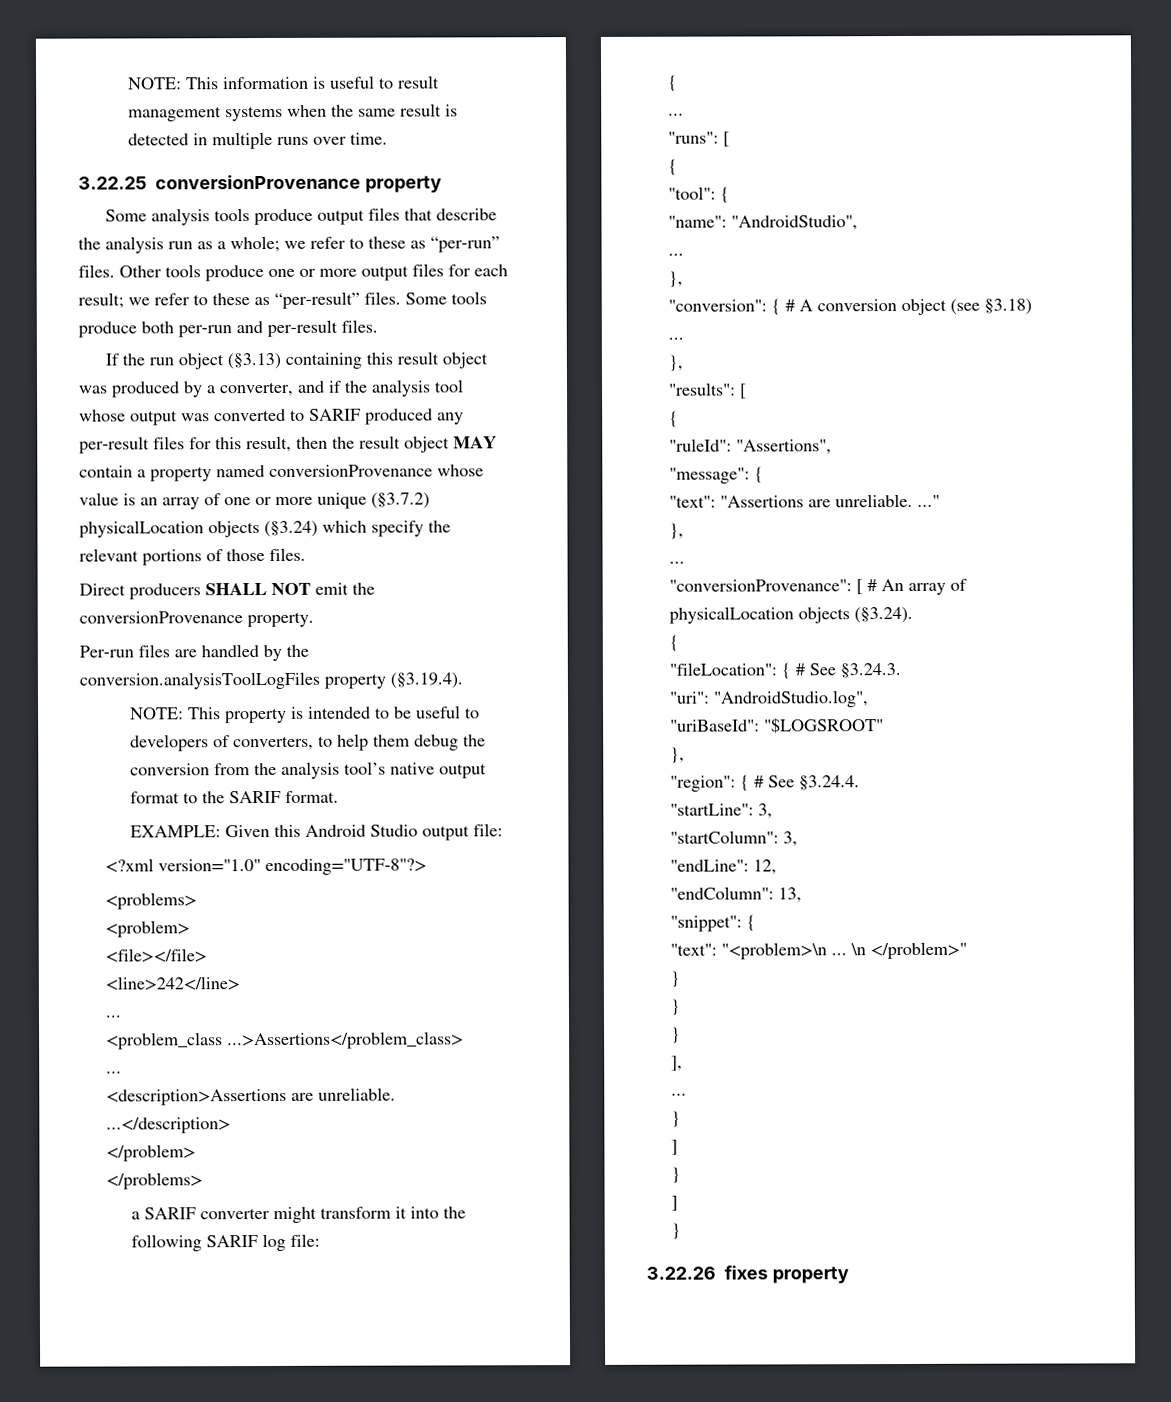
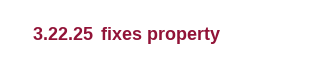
- NOTE: This information is useful to result management systems when the same result is detected in multiple runs over time.
- 3.22.25 conversionProvenance property
- Some analysis tools produce output files that describe the analysis run as a whole; we refer to these as “per-run” files. Other tools produce one or more output files for each result; we refer to these as “per-result” files. Some tools produce both per-run and per-result files.
- If the run object (§3.13) containing this result object was produced by a converter, and if the analysis tool whose output was converted to SARIF produced any per-result files for this result, then the result object MAY contain a property named conversionProvenance whose value is an array of one or more unique (§3.7.2) physicalLocation objects (§3.24) which specify the relevant portions of those files.
- Direct producers SHALL NOT emit the conversionProvenance property.
- Per-run files are handled by the conversion.analysisToolLogFiles property (§3.19.4).
- NOTE: This property is intended to be useful to developers of converters, to help them debug the conversion from the analysis tool’s native output format to the SARIF format.
- EXAMPLE: Given this Android Studio output file:
- <?xml version="1.0" encoding="UTF-8"?>
- <problems>
- <problem>
- <file></file>
- <line>242</line>
- ...
- <problem_class ...>Assertions</problem_class>
- ...
- <description>Assertions are unreliable. ...</description>
- </problem>
- </problems>
- a SARIF converter might transform it into the following SARIF log file:
- {
- ...
- "runs": [
- {
- "tool": {
- "name": "AndroidStudio",
- ...
- },
- "conversion": { # A conversion object (see §3.18)
- ...
- },
- "results": [
- {
- "ruleId": "Assertions",
- "message": {
- "text": "Assertions are unreliable. ..."
- },
- ...
- "conversionProvenance": [ # An array of physicalLocation objects (§3.24).
- {
- "fileLocation": { # See §3.24.3.
- "uri": "AndroidStudio.log",
- "uriBaseId": "$LOGSROOT"
- },
- "region": { # See §3.24.4.
- "startLine": 3,
- "startColumn": 3,
- "endLine": 12,
- "endColumn": 13,
- "snippet": {
- "text": "<problem>\n ... \n </problem>"
- }
- }
- }
- ],
- ...
- }
- ]
- }
- ]
- }
- 3.22.26 fixes property
+ 3.22.25 fixes property

